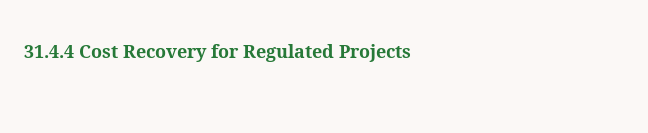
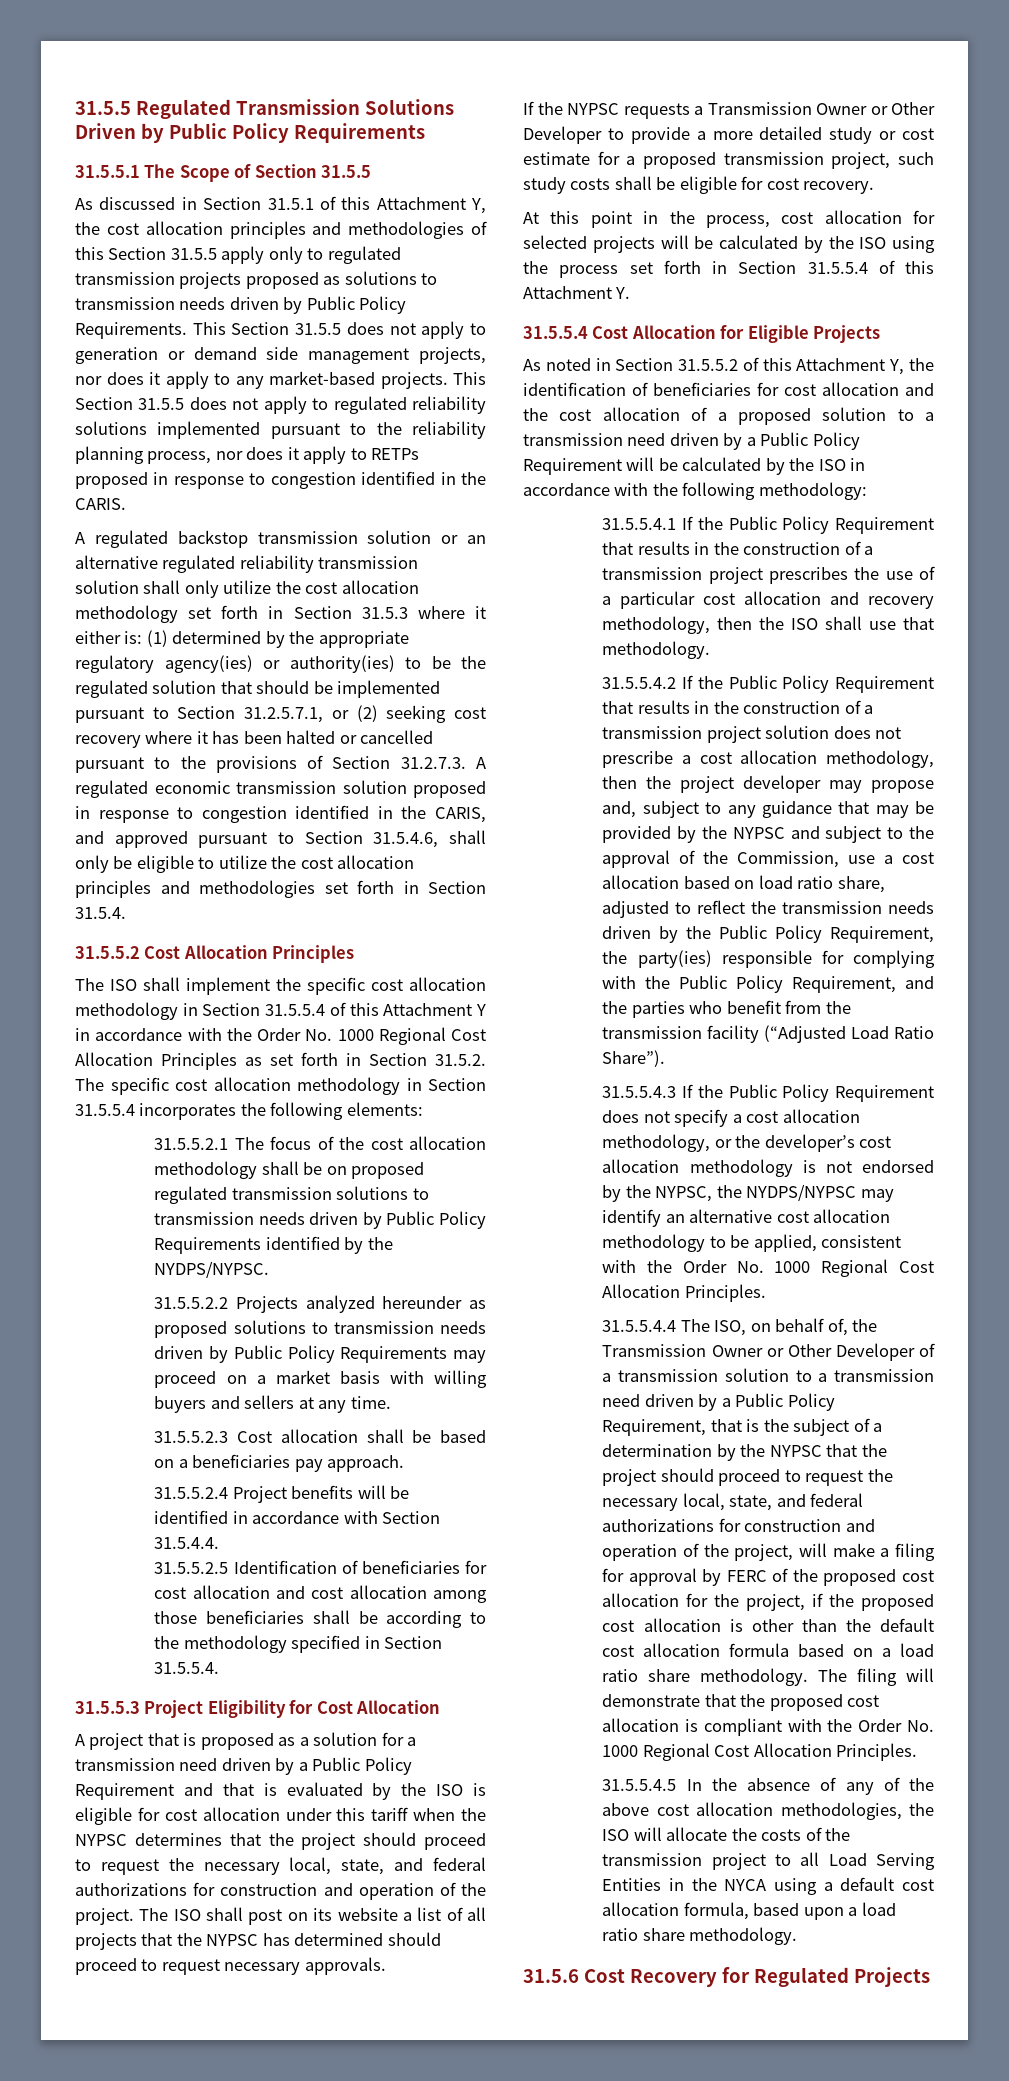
- 31.4.4 Cost Recovery for Regulated Projects
+ 31.5.5 Regulated Transmission Solutions Driven by Public Policy Requirements
+ 31.5.5.1 The Scope of Section 31.5.5
+ As discussed in Section 31.5.1 of this Attachment Y, the cost allocation principles and methodologies of this Section 31.5.5 apply only to regulated transmission projects proposed as solutions to transmission needs driven by Public Policy Requirements. This Section 31.5.5 does not apply to generation or demand side management projects, nor does it apply to any market-based projects. This Section 31.5.5 does not apply to regulated reliability solutions implemented pursuant to the reliability planning process, nor does it apply to RETPs proposed in response to congestion identified in the CARIS.
+ A regulated backstop transmission solution or an alternative regulated reliability transmission solution shall only utilize the cost allocation methodology set forth in Section 31.5.3 where it either is: (1) determined by the appropriate regulatory agency(ies) or authority(ies) to be the regulated solution that should be implemented pursuant to Section 31.2.5.7.1, or (2) seeking cost recovery where it has been halted or cancelled pursuant to the provisions of Section 31.2.7.3. A regulated economic transmission solution proposed in response to congestion identified in the CARIS, and approved pursuant to Section 31.5.4.6, shall only be eligible to utilize the cost allocation principles and methodologies set forth in Section 31.5.4.
+ 31.5.5.2 Cost Allocation Principles
+ The ISO shall implement the specific cost allocation methodology in Section 31.5.5.4 of this Attachment Y in accordance with the Order No. 1000 Regional Cost Allocation Principles as set forth in Section 31.5.2. The specific cost allocation methodology in Section 31.5.5.4 incorporates the following elements:
+ 31.5.5.2.1 The focus of the cost allocation methodology shall be on proposed regulated transmission solutions to transmission needs driven by Public Policy Requirements identified by the NYDPS/NYPSC.
+ 31.5.5.2.2 Projects analyzed hereunder as proposed solutions to transmission needs driven by Public Policy Requirements may proceed on a market basis with willing buyers and sellers at any time.
+ 31.5.5.2.3 Cost allocation shall be based on a beneficiaries pay approach.
+ 31.5.5.2.4 Project benefits will be identified in accordance with Section 31.5.4.4.
+ 31.5.5.2.5 Identification of beneficiaries for cost allocation and cost allocation among those beneficiaries shall be according to the methodology specified in Section 31.5.5.4.
+ 31.5.5.3 Project Eligibility for Cost Allocation
+ A project that is proposed as a solution for a transmission need driven by a Public Policy Requirement and that is evaluated by the ISO is eligible for cost allocation under this tariff when the NYPSC determines that the project should proceed to request the necessary local, state, and federal authorizations for construction and operation of the project. The ISO shall post on its website a list of all projects that the NYPSC has determined should proceed to request necessary approvals.
+ If the NYPSC requests a Transmission Owner or Other Developer to provide a more detailed study or cost estimate for a proposed transmission project, such study costs shall be eligible for cost recovery.
+ At this point in the process, cost allocation for selected projects will be calculated by the ISO using the process set forth in Section 31.5.5.4 of this Attachment Y.
+ 31.5.5.4 Cost Allocation for Eligible Projects
+ As noted in Section 31.5.5.2 of this Attachment Y, the identification of beneficiaries for cost allocation and the cost allocation of a proposed solution to a transmission need driven by a Public Policy Requirement will be calculated by the ISO in accordance with the following methodology:
+ 31.5.5.4.1 If the Public Policy Requirement that results in the construction of a transmission project prescribes the use of a particular cost allocation and recovery methodology, then the ISO shall use that methodology.
+ 31.5.5.4.2 If the Public Policy Requirement that results in the construction of a transmission project solution does not prescribe a cost allocation methodology, then the project developer may propose and, subject to any guidance that may be provided by the NYPSC and subject to the approval of the Commission, use a cost allocation based on load ratio share, adjusted to reflect the transmission needs driven by the Public Policy Requirement, the party(ies) responsible for complying with the Public Policy Requirement, and the parties who benefit from the transmission facility (“Adjusted Load Ratio Share”).
+ 31.5.5.4.3 If the Public Policy Requirement does not specify a cost allocation methodology, or the developer’s cost allocation methodology is not endorsed by the NYPSC, the NYDPS/NYPSC may identify an alternative cost allocation methodology to be applied, consistent with the Order No. 1000 Regional Cost Allocation Principles.
+ 31.5.5.4.4 The ISO, on behalf of, the Transmission Owner or Other Developer of a transmission solution to a transmission need driven by a Public Policy Requirement, that is the subject of a determination by the NYPSC that the project should proceed to request the necessary local, state, and federal authorizations for construction and operation of the project, will make a filing for approval by FERC of the proposed cost allocation for the project, if the proposed cost allocation is other than the default cost allocation formula based on a load ratio share methodology. The filing will demonstrate that the proposed cost allocation is compliant with the Order No. 1000 Regional Cost Allocation Principles.
+ 31.5.5.4.5 In the absence of any of the above cost allocation methodologies, the ISO will allocate the costs of the transmission project to all Load Serving Entities in the NYCA using a default cost allocation formula, based upon a load ratio share methodology.
+ 31.5.6 Cost Recovery for Regulated Projects

